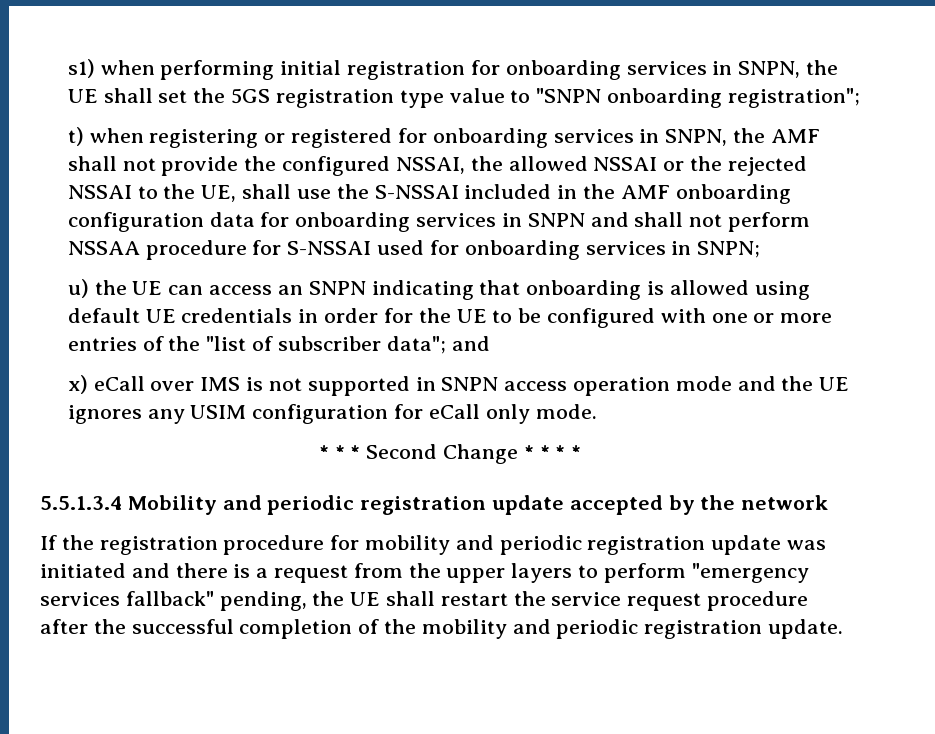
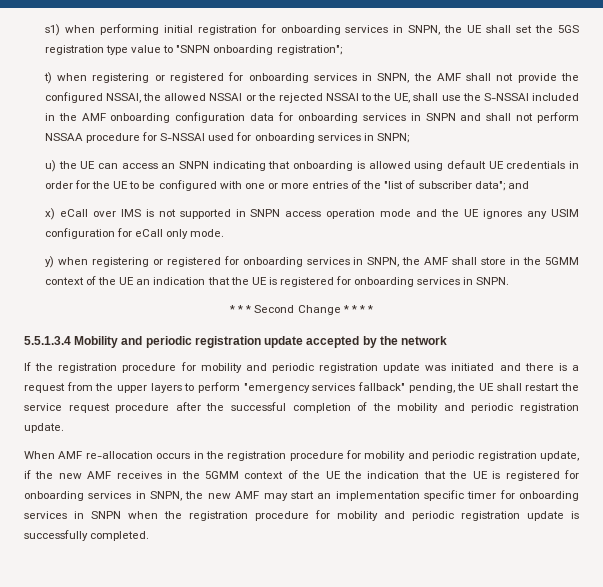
+ y) when registering or registered for onboarding services in SNPN, the AMF shall store in the 5GMM context of the UE an indication that the UE is registered for onboarding services in SNPN.
+ When AMF re-allocation occurs in the registration procedure for mobility and periodic registration update, if the new AMF receives in the 5GMM context of the UE the indication that the UE is registered for onboarding services in SNPN, the new AMF may start an implementation specific timer for onboarding services in SNPN when the registration procedure for mobility and periodic registration update is successfully completed.

